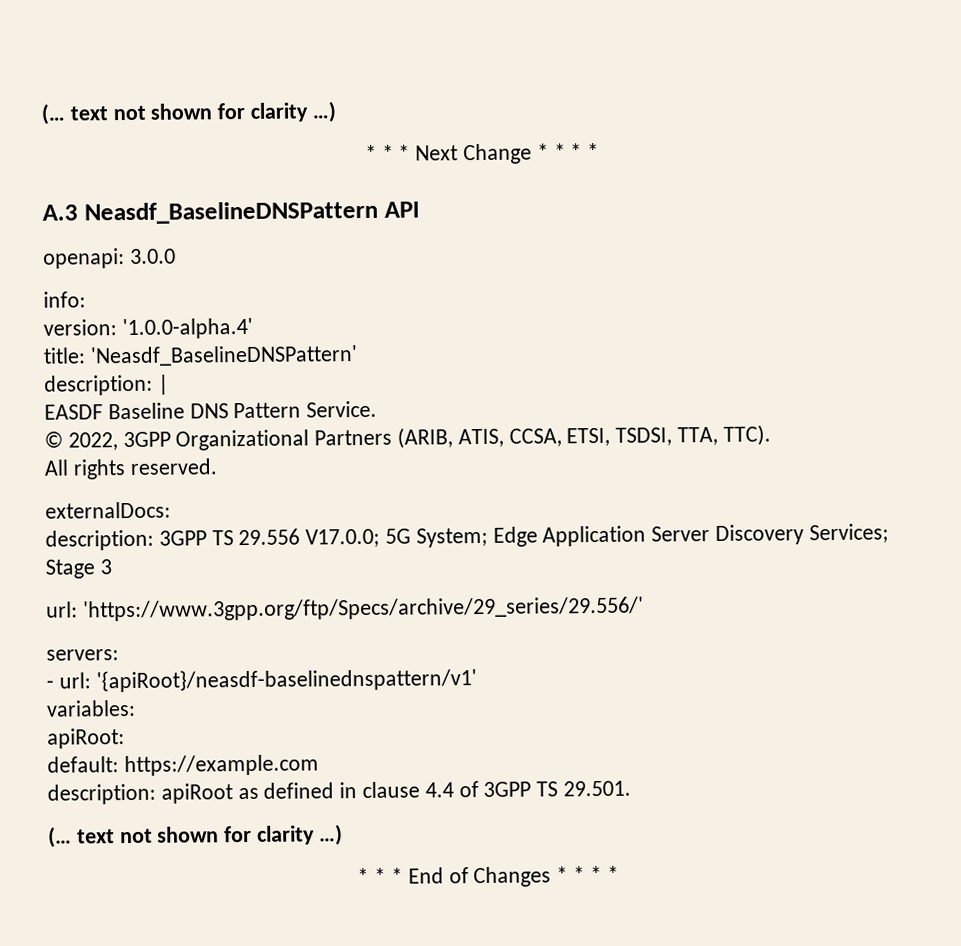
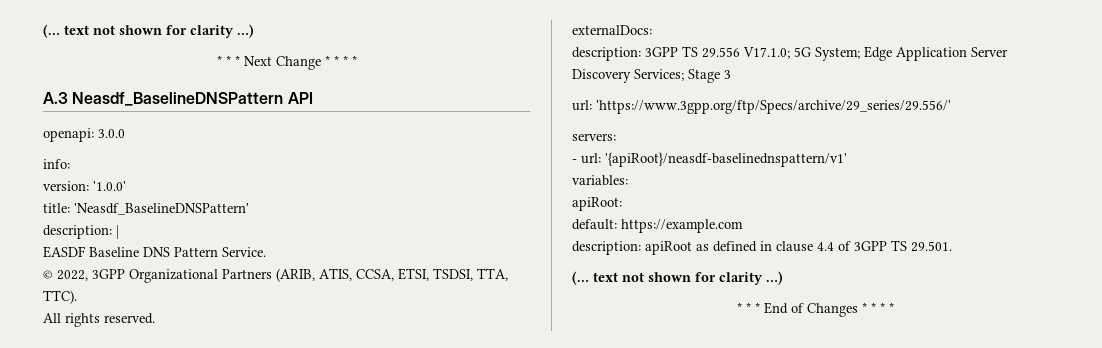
- version: '1.0.0-alpha.4'
+ version: '1.0.0'
- description: 3GPP TS 29.556 V17.0.0; 5G System; Edge Application Server Discovery Services; Stage 3
+ description: 3GPP TS 29.556 V17.1.0; 5G System; Edge Application Server Discovery Services; Stage 3

